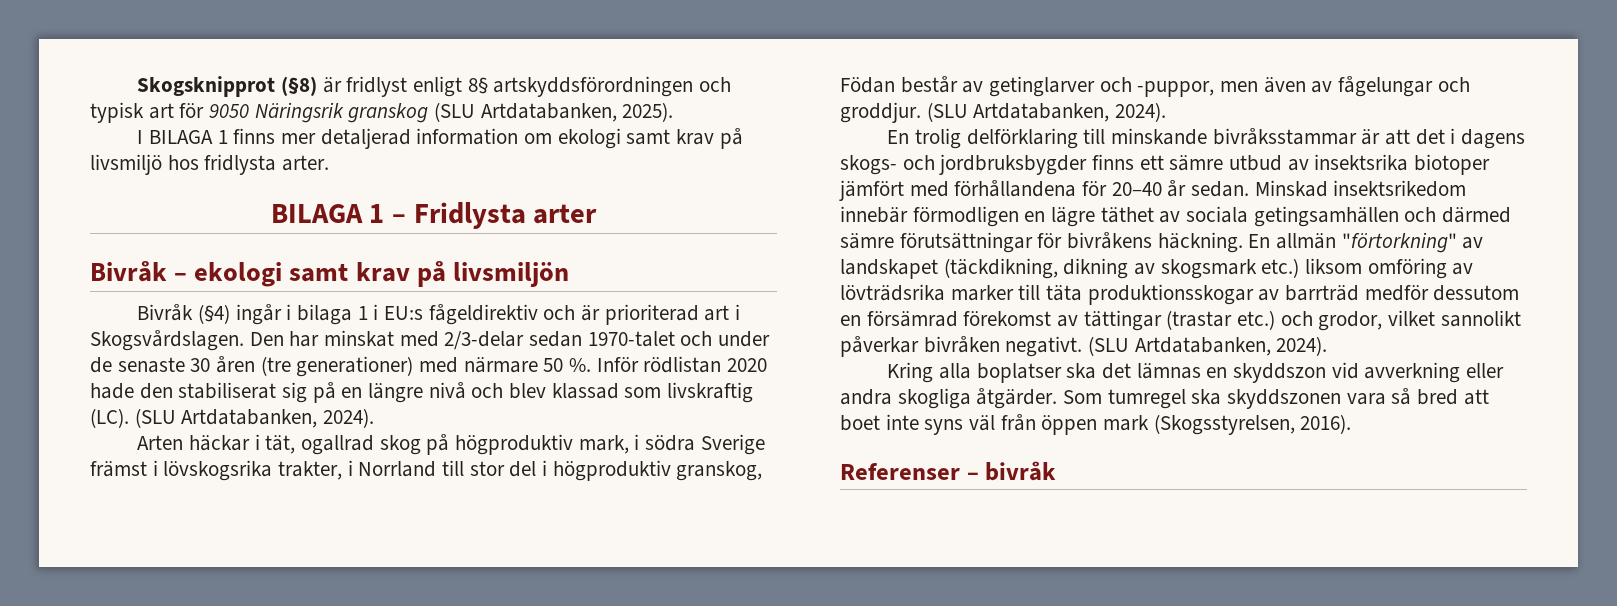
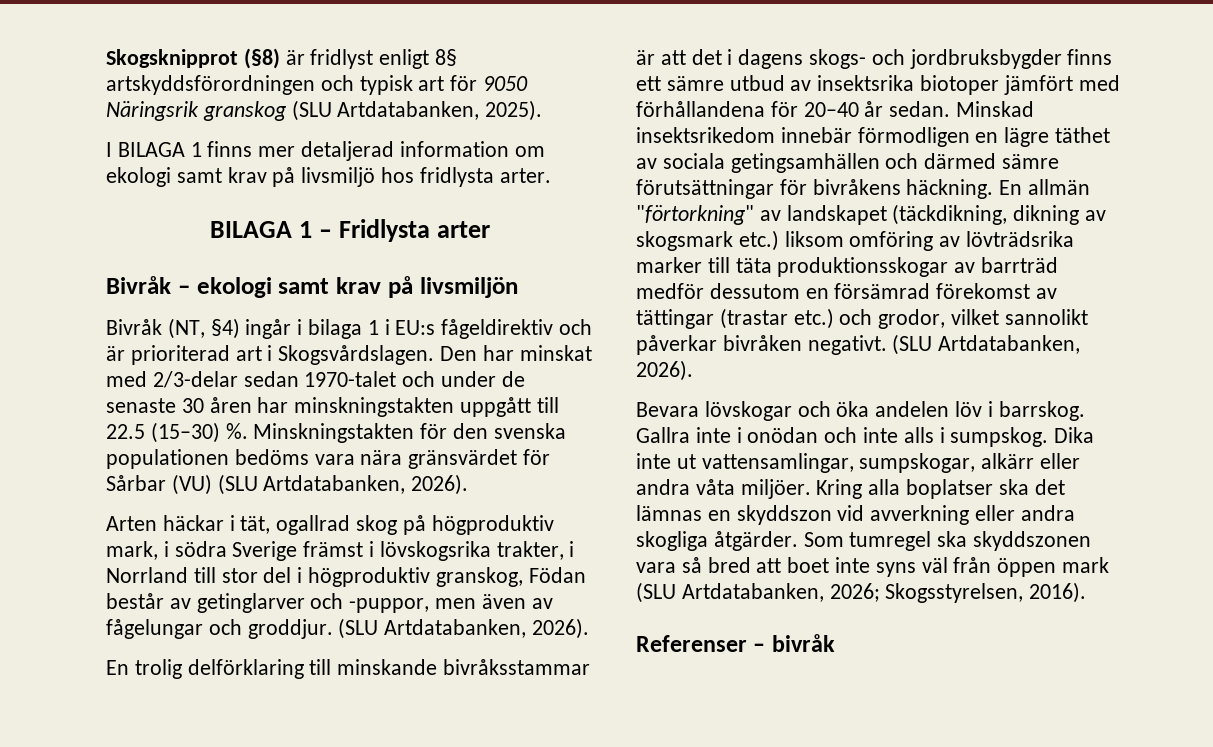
- Bivråk (§4) ingår i bilaga 1 i EU:s fågeldirektiv och är prioriterad art i Skogsvårdslagen.
+ Bivråk (NT, §4) ingår i bilaga 1 i EU:s fågeldirektiv och är prioriterad art i Skogsvårdslagen.
- Den har minskat med 2/3-delar sedan 1970-talet och under de senaste 30 åren (tre generationer) med närmare 50 %. Inför rödlistan 2020 hade den stabiliserat sig på en längre nivå och blev klassad som livskraftig (LC). (SLU Artdatabanken, 2024).
+ Den har minskat med 2/3-delar sedan 1970-talet och under de senaste 30 åren har minskningstakten uppgått till 22.5 (15–30) %. Minskningstakten för den svenska populationen bedöms vara nära gränsvärdet för Sårbar (VU) (SLU Artdatabanken, 2026).
- Arten häckar i tät, ogallrad skog på högproduktiv mark, i södra Sverige främst i lövskogsrika trakter, i Norrland till stor del i högproduktiv granskog, Födan består av getinglarver och -puppor, men även av fågelungar och groddjur. (SLU Artdatabanken, 2024).
+ Arten häckar i tät, ogallrad skog på högproduktiv mark, i södra Sverige främst i lövskogsrika trakter, i Norrland till stor del i högproduktiv granskog, Födan består av getinglarver och -puppor, men även av fågelungar och groddjur. (SLU Artdatabanken, 2026).
- En allmän "förtorkning" av landskapet (täckdikning, dikning av skogsmark etc.) liksom omföring av lövträdsrika marker till täta produktionsskogar av barrträd medför dessutom en försämrad förekomst av tättingar (trastar etc.) och grodor, vilket sannolikt påverkar bivråken negativt. (SLU Artdatabanken, 2024).
- Kring alla boplatser ska det lämnas en skyddszon vid avverkning eller andra skogliga åtgärder.
+ En allmän "förtorkning" av landskapet (täckdikning, dikning av skogsmark etc.) liksom omföring av lövträdsrika marker till täta produktionsskogar av barrträd medför dessutom en försämrad förekomst av tättingar (trastar etc.) och grodor, vilket sannolikt påverkar bivråken negativt. (SLU Artdatabanken, 2026).
+ Bevara lövskogar och öka andelen löv i barrskog. Gallra inte i onödan och inte alls i sumpskog. Dika inte ut vattensamlingar, sumpskogar, alkärr eller andra våta miljöer. Kring alla boplatser ska det lämnas en skyddszon vid avverkning eller andra skogliga åtgärder.
- Som tumregel ska skyddszonen vara så bred att boet inte syns väl från öppen mark (Skogsstyrelsen, 2016).
+ Som tumregel ska skyddszonen vara så bred att boet inte syns väl från öppen mark (SLU Artdatabanken, 2026; Skogsstyrelsen, 2016).

